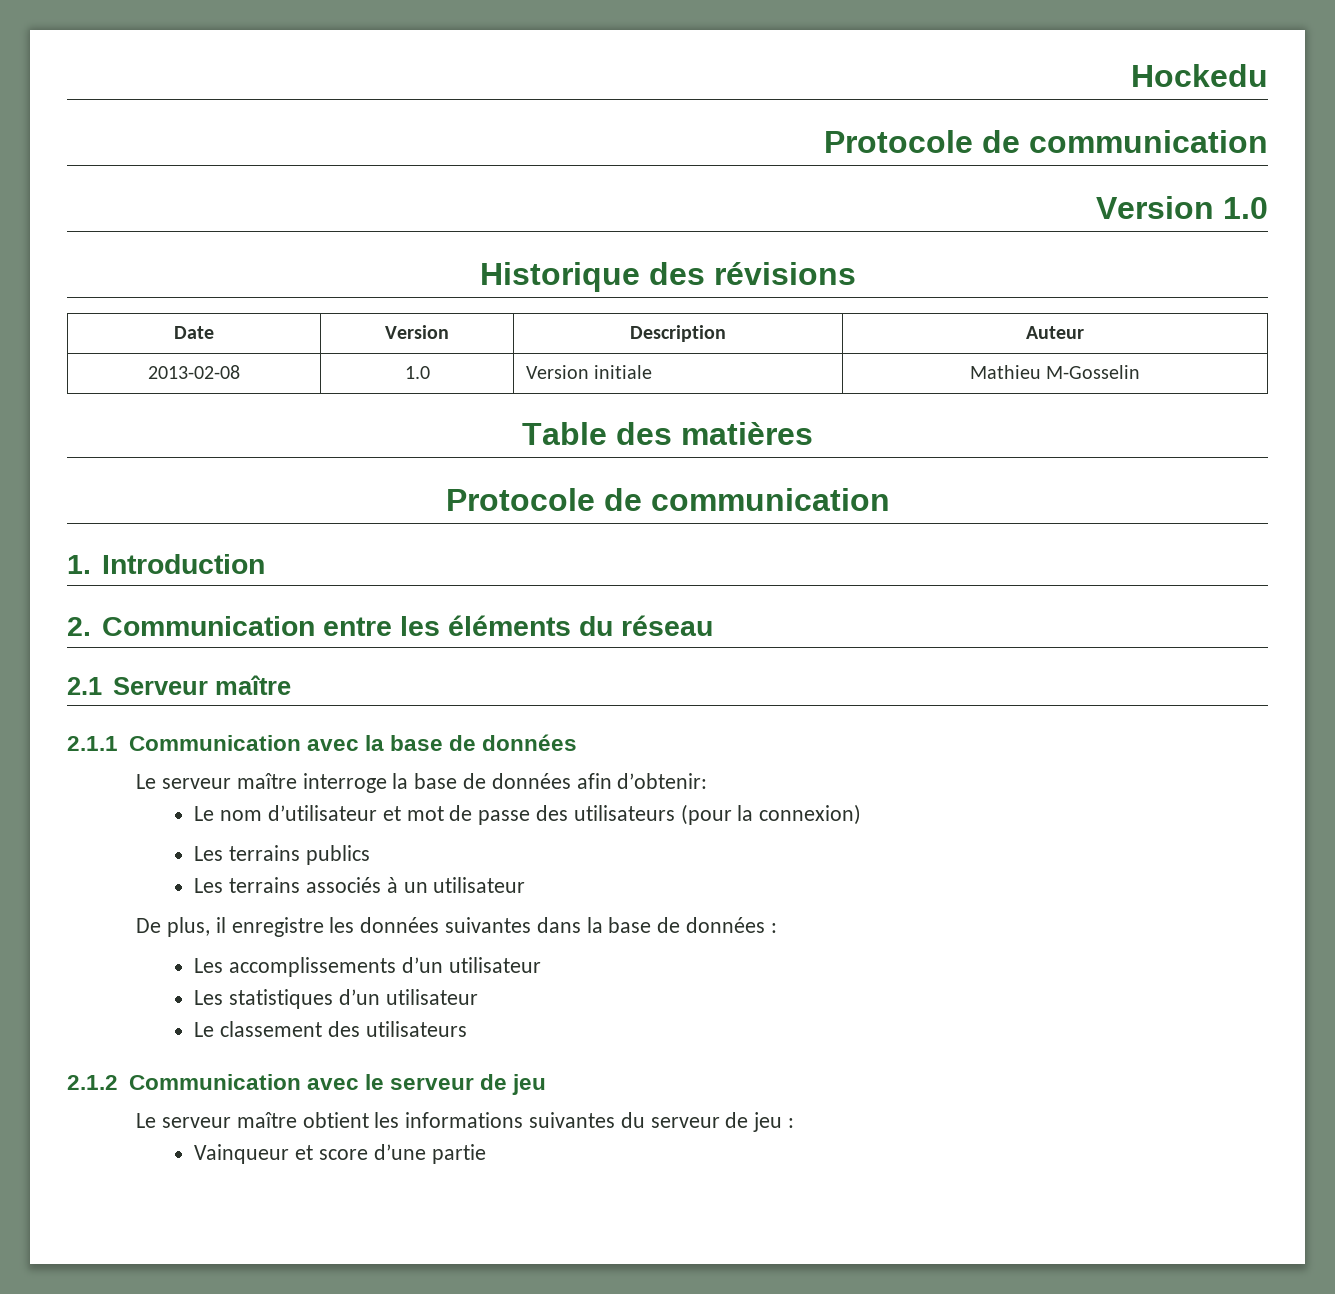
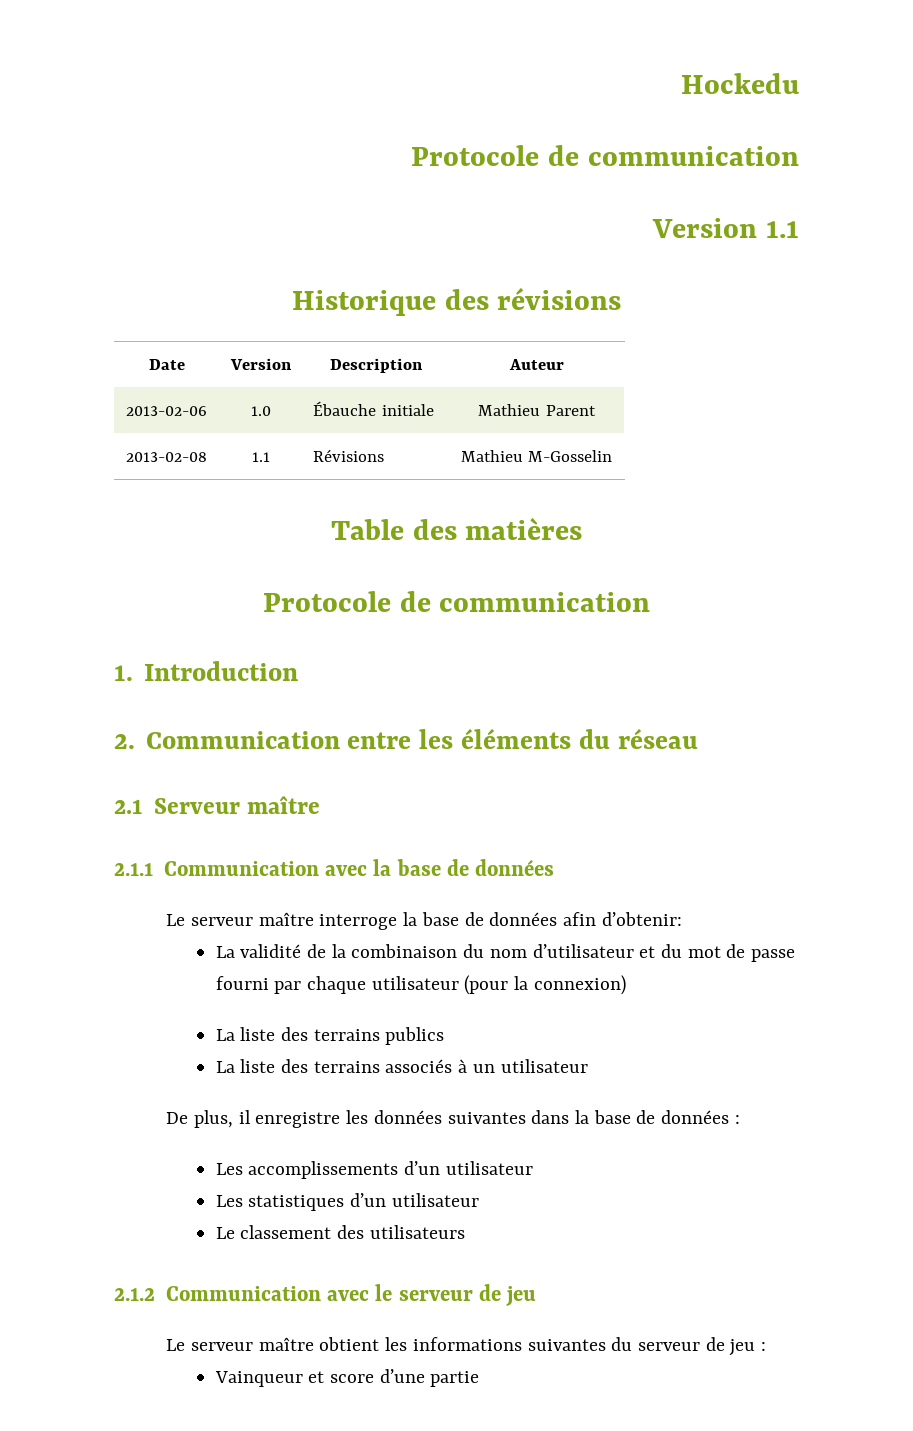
- Version 1.0
+ Version 1.1
- 2013-02-08 | 1.0 | Version initiale | Mathieu M-Gosselin
+ 2013-02-06 | 1.0 | Ébauche initiale | Mathieu Parent
+ 2013-02-08 | 1.1 | Révisions | Mathieu M-Gosselin
- Le nom d’utilisateur et mot de passe des utilisateurs (pour la connexion)
+ La validité de la combinaison du nom d’utilisateur et du mot de passe fourni par chaque utilisateur (pour la connexion)
- Les terrains publics
+ La liste des terrains publics
- Les terrains associés à un utilisateur
+ La liste des terrains associés à un utilisateur

